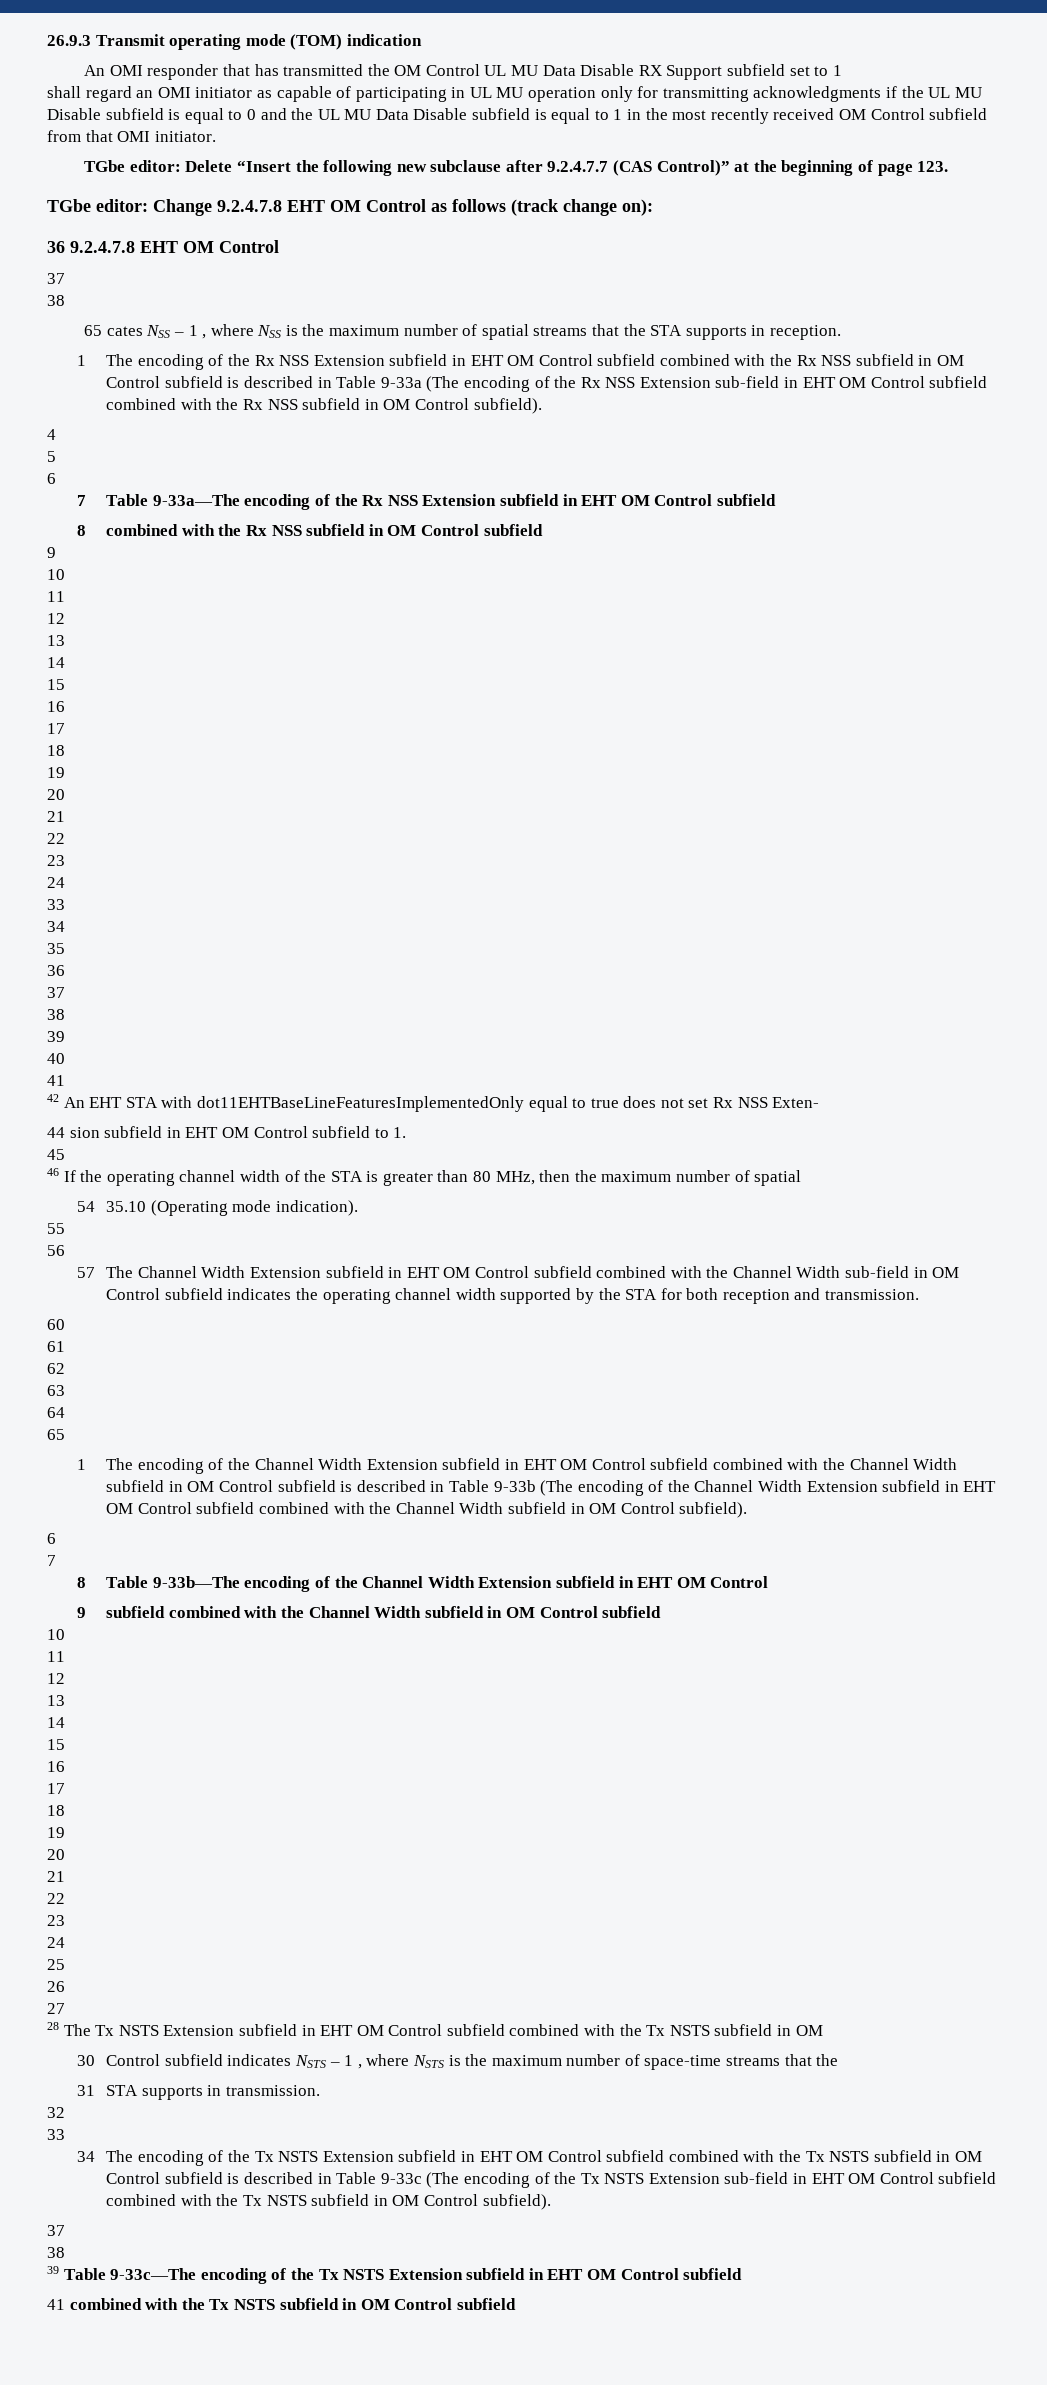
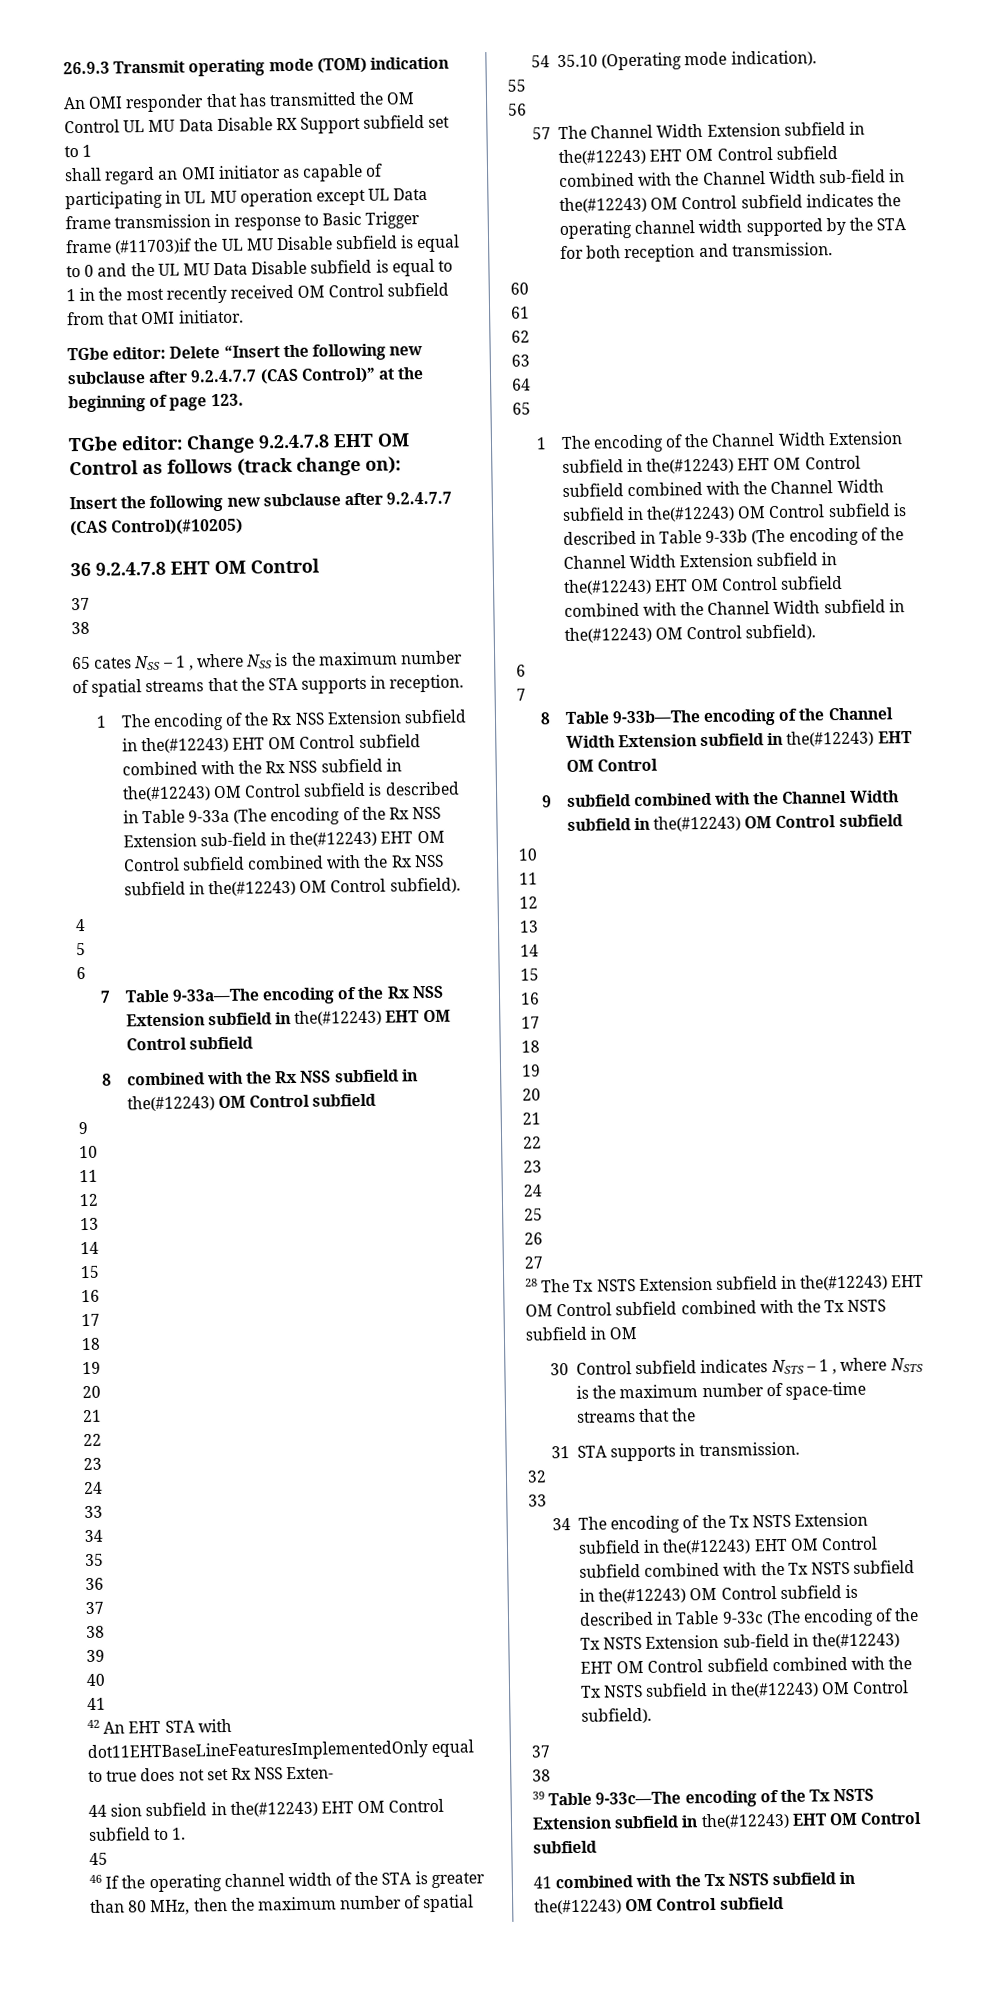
- shall regard an OMI initiator as capable of participating in UL MU operation only for transmitting acknowledgments if the UL MU Disable subfield is equal to 0 and the UL MU Data Disable subfield is equal to 1 in the most recently received OM Control subfield from that OMI initiator.
+ shall regard an OMI initiator as capable of participating in UL MU operation except UL Data frame transmission in response to Basic Trigger frame (#11703)if the UL MU Disable subfield is equal to 0 and the UL MU Data Disable subfield is equal to 1 in the most recently received OM Control subfield from that OMI initiator.
+ Insert the following new subclause after 9.2.4.7.7 (CAS Control)(#10205)
- 1 The encoding of the Rx NSS Extension subfield in EHT OM Control subfield combined with the Rx NSS subfield in OM Control subfield is described in Table 9-33a (The encoding of the Rx NSS Extension sub-field in EHT OM Control subfield combined with the Rx NSS subfield in OM Control subfield).
+ 1 The encoding of the Rx NSS Extension subfield in the(#12243) EHT OM Control subfield combined with the Rx NSS subfield in the(#12243) OM Control subfield is described in Table 9-33a (The encoding of the Rx NSS Extension sub-field in the(#12243) EHT OM Control subfield combined with the Rx NSS subfield in the(#12243) OM Control subfield).
- 7 Table 9-33a—The encoding of the Rx NSS Extension subfield in EHT OM Control subfield
+ 7 Table 9-33a—The encoding of the Rx NSS Extension subfield in the(#12243) EHT OM Control subfield
- 8 combined with the Rx NSS subfield in OM Control subfield
+ 8 combined with the Rx NSS subfield in the(#12243) OM Control subfield
- 44 sion subfield in EHT OM Control subfield to 1.
+ 44 sion subfield in the(#12243) EHT OM Control subfield to 1.
- 57 The Channel Width Extension subfield in EHT OM Control subfield combined with the Channel Width sub-field in OM Control subfield indicates the operating channel width supported by the STA for both reception and transmission.
+ 57 The Channel Width Extension subfield in the(#12243) EHT OM Control subfield combined with the Channel Width sub-field in the(#12243) OM Control subfield indicates the operating channel width supported by the STA for both reception and transmission.
- 1 The encoding of the Channel Width Extension subfield in EHT OM Control subfield combined with the Channel Width subfield in OM Control subfield is described in Table 9-33b (The encoding of the Channel Width Extension subfield in EHT OM Control subfield combined with the Channel Width subfield in OM Control subfield).
+ 1 The encoding of the Channel Width Extension subfield in the(#12243) EHT OM Control subfield combined with the Channel Width subfield in the(#12243) OM Control subfield is described in Table 9-33b (The encoding of the Channel Width Extension subfield in the(#12243) EHT OM Control subfield combined with the Channel Width subfield in the(#12243) OM Control subfield).
- 8 Table 9-33b—The encoding of the Channel Width Extension subfield in EHT OM Control
+ 8 Table 9-33b—The encoding of the Channel Width Extension subfield in the(#12243) EHT OM Control
- 9 subfield combined with the Channel Width subfield in OM Control subfield
+ 9 subfield combined with the Channel Width subfield in the(#12243) OM Control subfield
- 28 The Tx NSTS Extension subfield in EHT OM Control subfield combined with the Tx NSTS subfield in OM
+ 28 The Tx NSTS Extension subfield in the(#12243) EHT OM Control subfield combined with the Tx NSTS subfield in OM
- 34 The encoding of the Tx NSTS Extension subfield in EHT OM Control subfield combined with the Tx NSTS subfield in OM Control subfield is described in Table 9-33c (The encoding of the Tx NSTS Extension sub-field in EHT OM Control subfield combined with the Tx NSTS subfield in OM Control subfield).
+ 34 The encoding of the Tx NSTS Extension subfield in the(#12243) EHT OM Control subfield combined with the Tx NSTS subfield in the(#12243) OM Control subfield is described in Table 9-33c (The encoding of the Tx NSTS Extension sub-field in the(#12243) EHT OM Control subfield combined with the Tx NSTS subfield in the(#12243) OM Control subfield).
- 39 Table 9-33c—The encoding of the Tx NSTS Extension subfield in EHT OM Control subfield
+ 39 Table 9-33c—The encoding of the Tx NSTS Extension subfield in the(#12243) EHT OM Control subfield
- 41 combined with the Tx NSTS subfield in OM Control subfield
+ 41 combined with the Tx NSTS subfield in the(#12243) OM Control subfield

